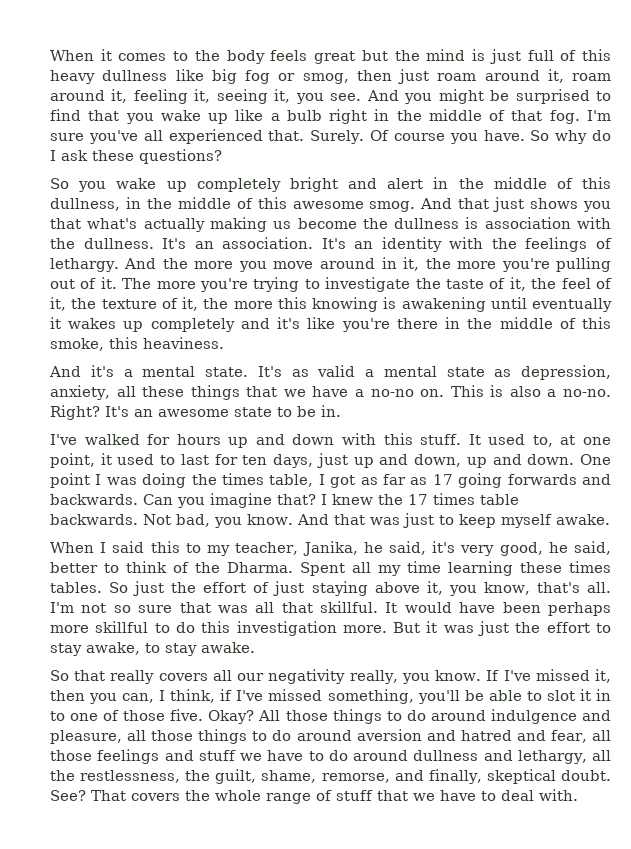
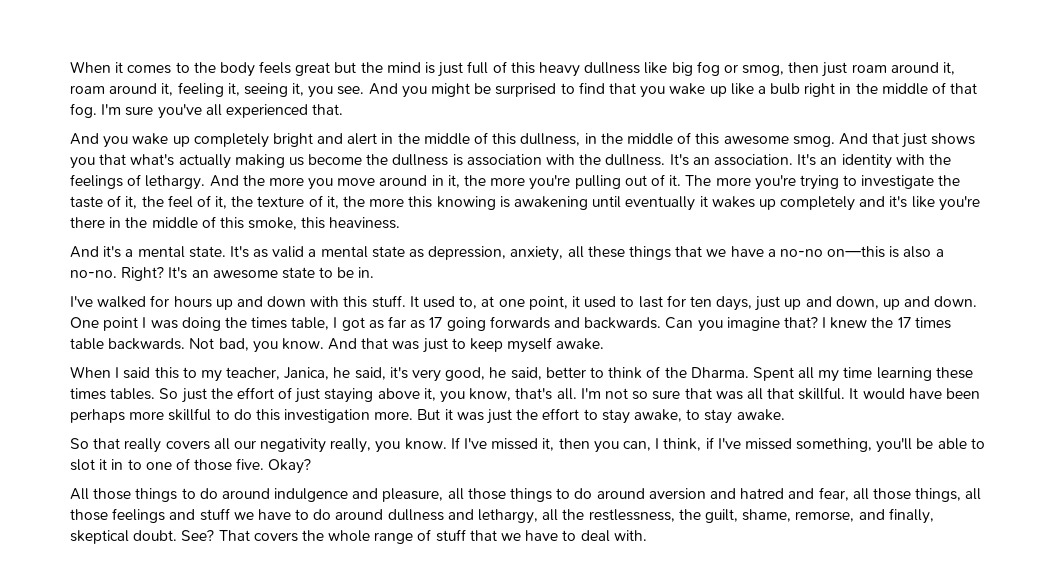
- I'm sure you've all experienced that. Surely. Of course you have. So why do I ask these questions?
- So you wake up completely bright and alert in the middle of this dullness, in the middle of this awesome smog.
+ I'm sure you've all experienced that.
+ And you wake up completely bright and alert in the middle of this dullness, in the middle of this awesome smog.
- It's as valid a mental state as depression, anxiety, all these things that we have a no-no on. This is also a no-no.
+ It's as valid a mental state as depression, anxiety, all these things that we have a no-no on—this is also a no-no.
- When I said this to my teacher, Janika, he said, it's very good, he said, better to think of the Dharma.
+ When I said this to my teacher, Janica, he said, it's very good, he said, better to think of the Dharma.
- Okay? All those things to do around indulgence and pleasure, all those things to do around aversion and hatred and fear, all those feelings and stuff we have to do around dullness and lethargy, all the restlessness, the guilt, shame, remorse, and finally, skeptical doubt.
+ Okay?
+ All those things to do around indulgence and pleasure, all those things to do around aversion and hatred and fear, all those things, all those feelings and stuff we have to do around dullness and lethargy, all the restlessness, the guilt, shame, remorse, and finally, skeptical doubt.

